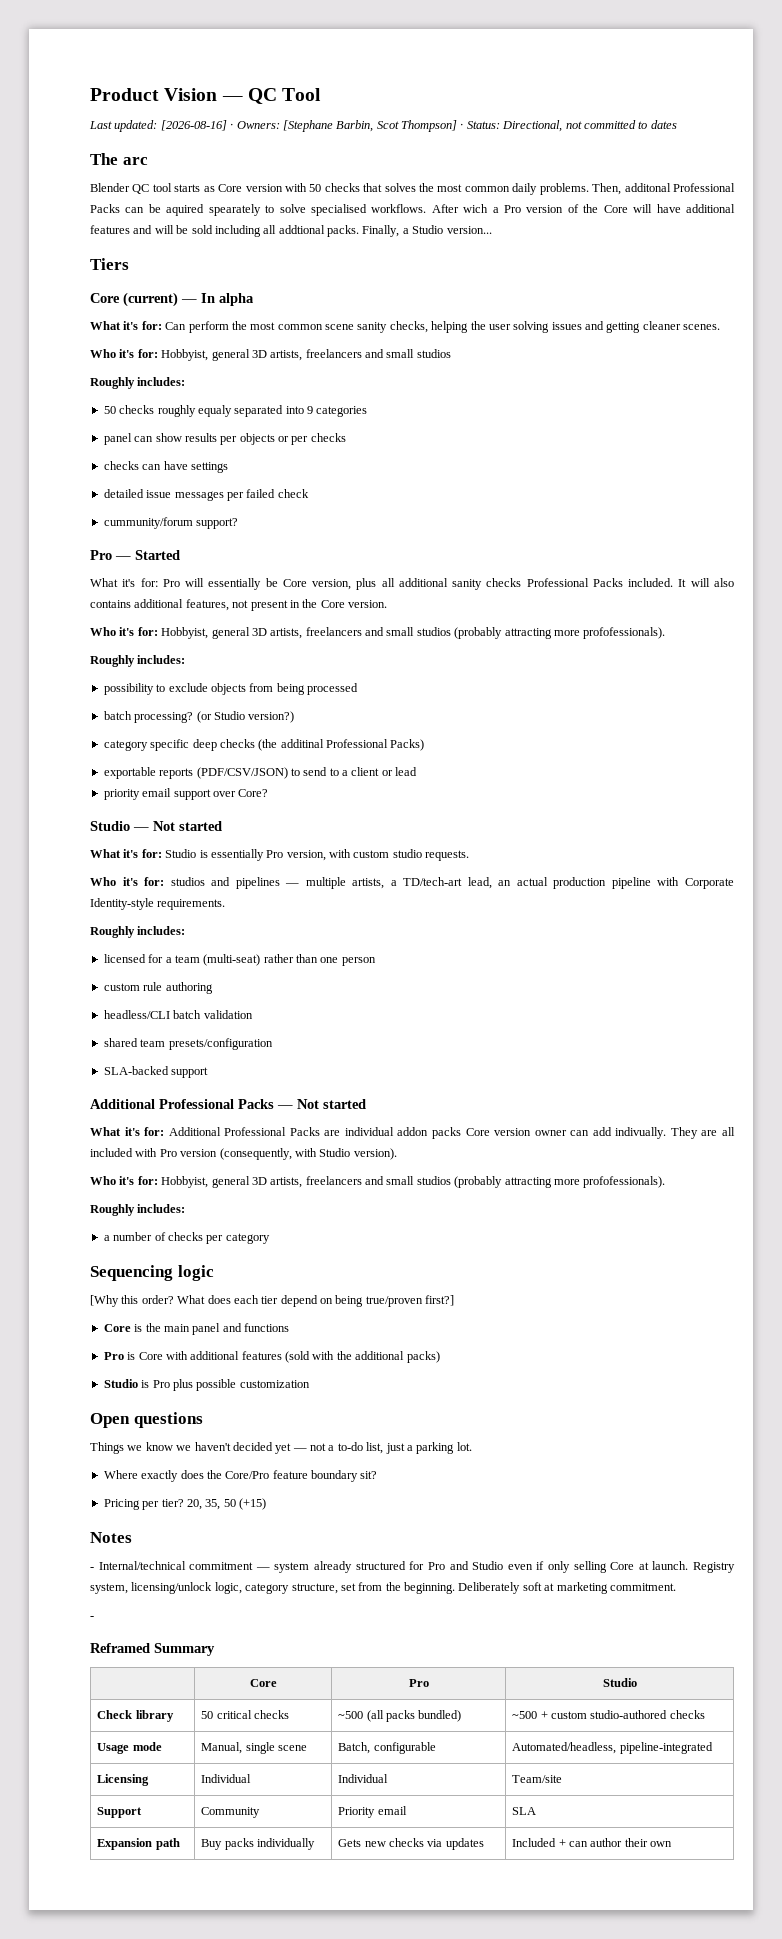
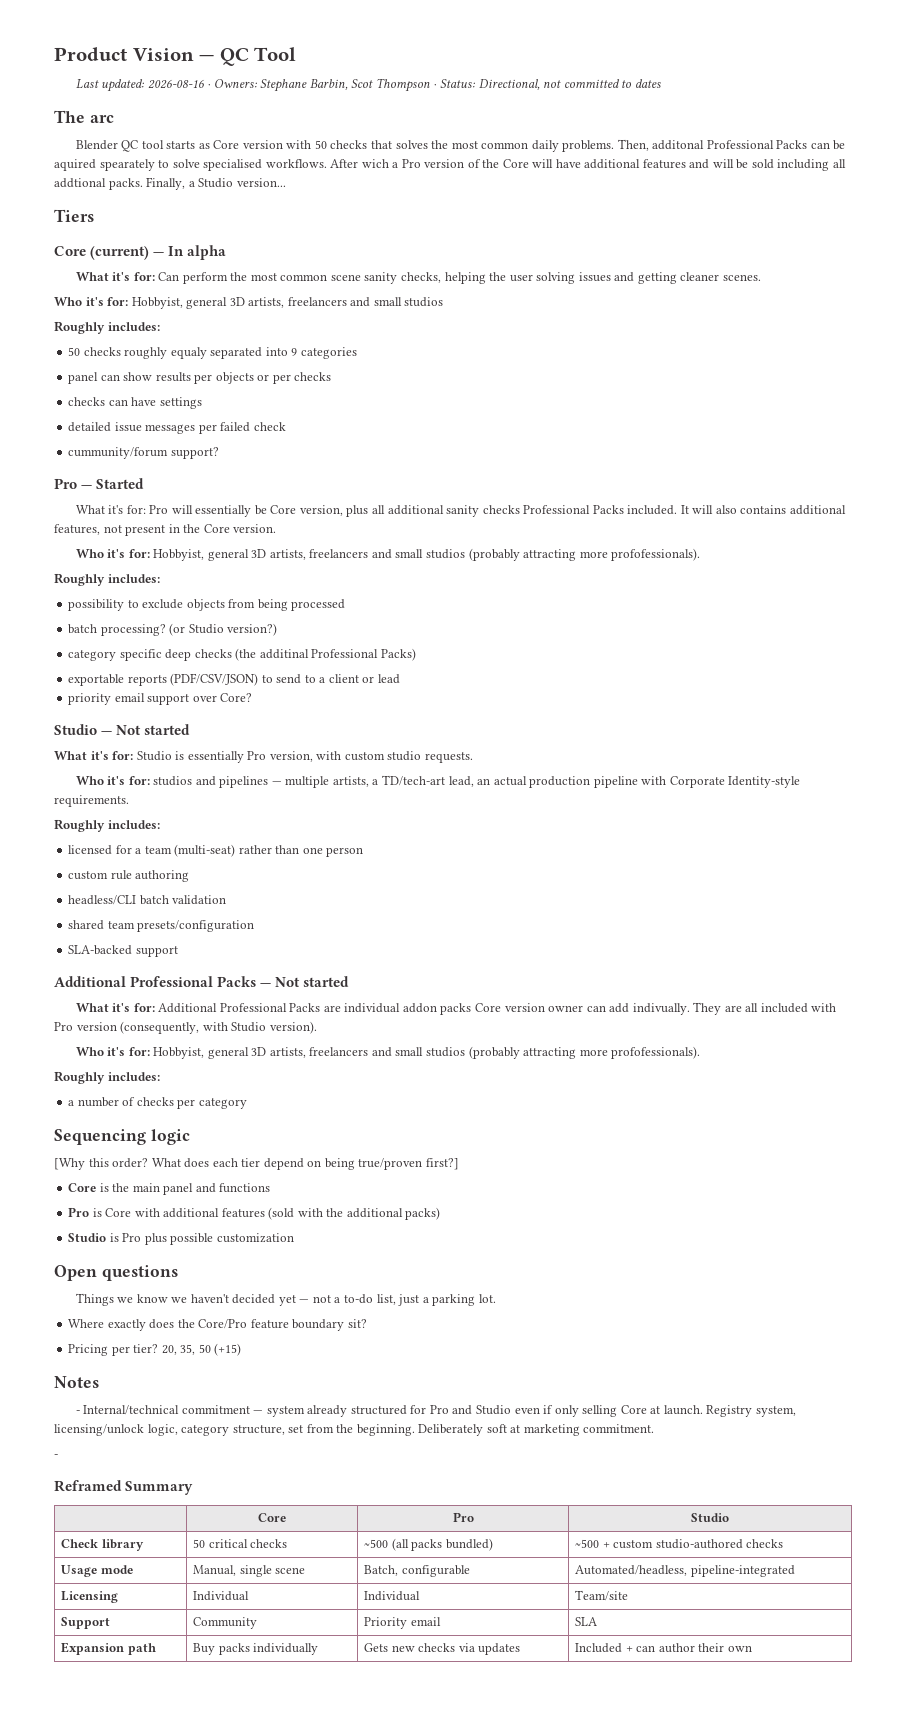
- Last updated: [2026-08-16] · Owners: [Stephane Barbin, Scot Thompson] · Status: Directional, not committed to dates
+ Last updated: 2026-08-16 · Owners: Stephane Barbin, Scot Thompson · Status: Directional, not committed to dates

